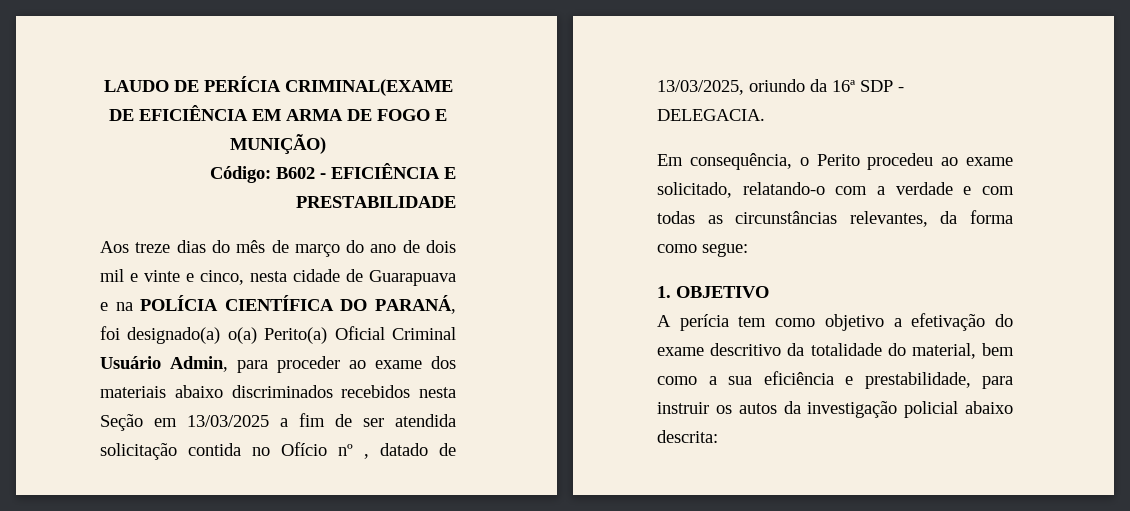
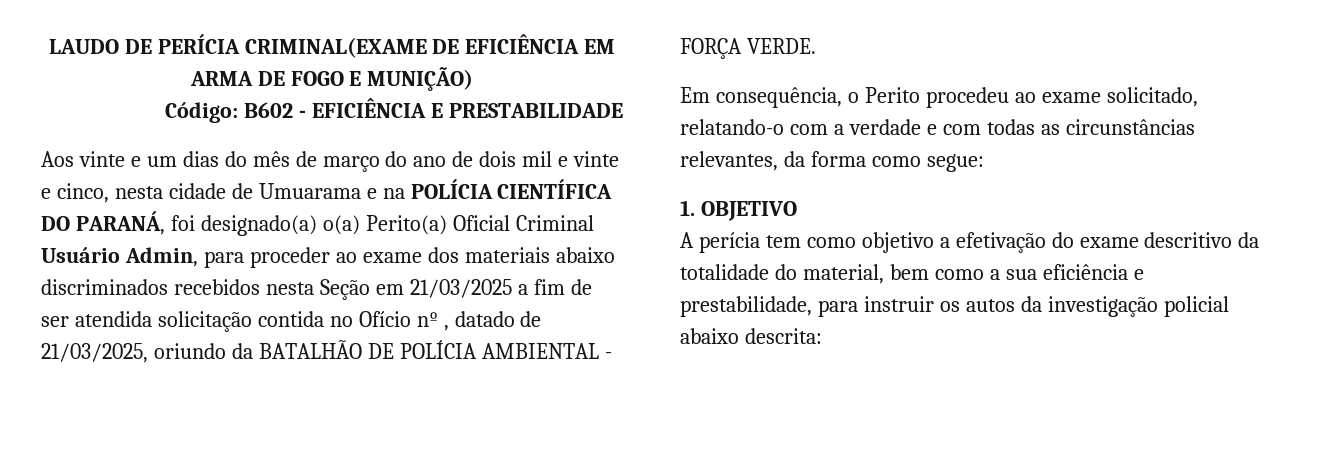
- Aos treze dias do mês de março do ano de dois mil e vinte e cinco, nesta cidade de Guarapuava e na POLÍCIA CIENTÍFICA DO PARANÁ, foi designado(a) o(a) Perito(a) Oficial Criminal Usuário Admin, para proceder ao exame dos materiais abaixo discriminados recebidos nesta Seção em 13/03/2025 a fim de ser atendida solicitação contida no Ofício nº , datado de 13/03/2025, oriundo da 16ª SDP - DELEGACIA.
+ Aos vinte e um dias do mês de março do ano de dois mil e vinte e cinco, nesta cidade de Umuarama e na POLÍCIA CIENTÍFICA DO PARANÁ, foi designado(a) o(a) Perito(a) Oficial Criminal Usuário Admin, para proceder ao exame dos materiais abaixo discriminados recebidos nesta Seção em 21/03/2025 a fim de ser atendida solicitação contida no Ofício nº , datado de 21/03/2025, oriundo da BATALHÃO DE POLÍCIA AMBIENTAL - FORÇA VERDE.

